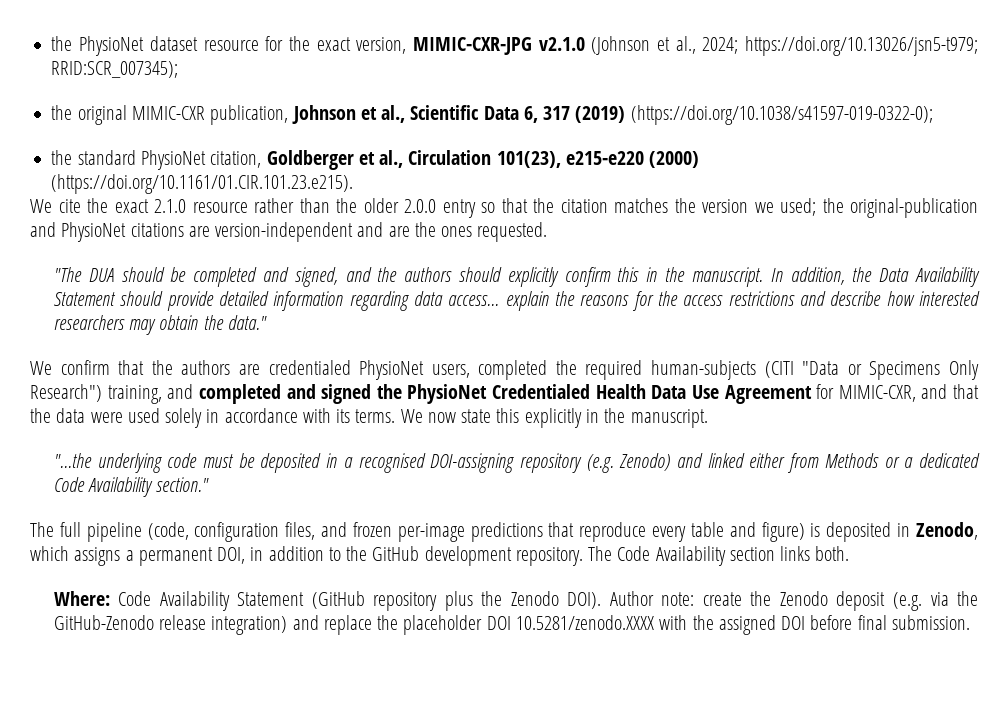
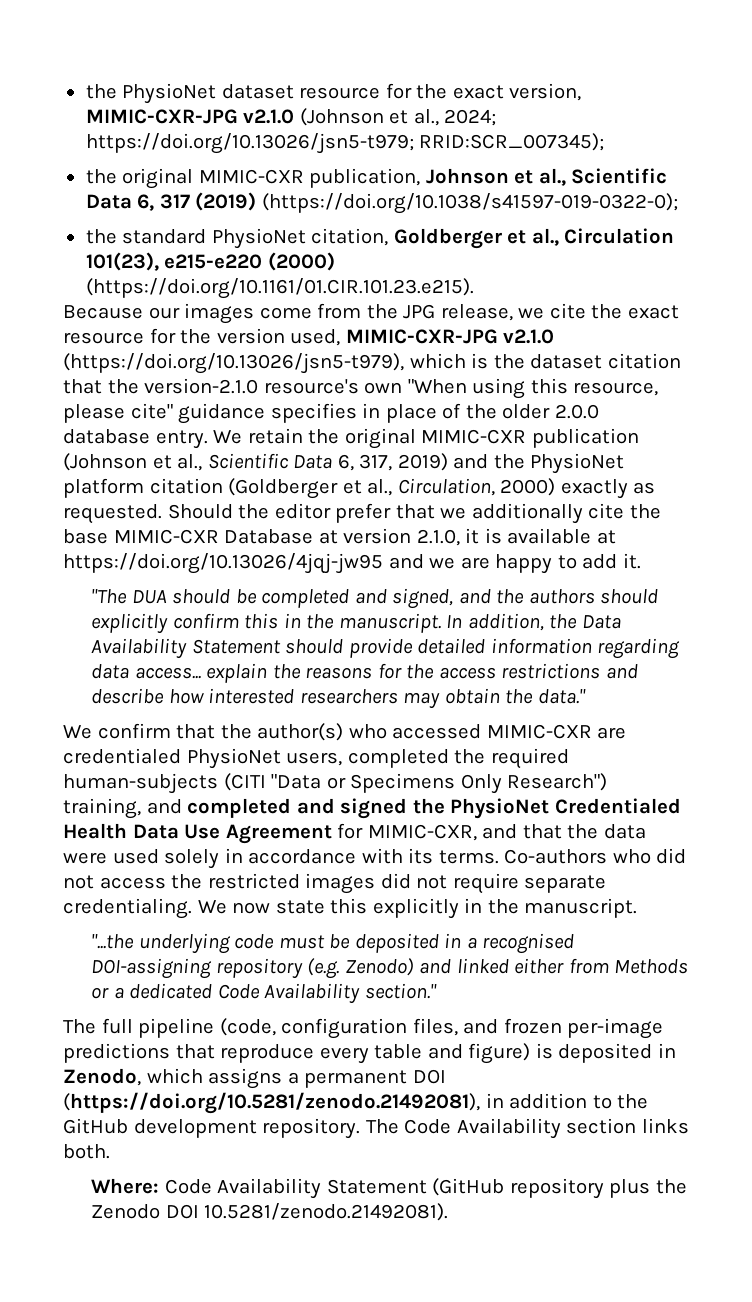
- We cite the exact 2.1.0 resource rather than the older 2.0.0 entry so that the citation matches the version we used; the original-publication and PhysioNet citations are version-independent and are the ones requested.
+ Because our images come from the JPG release, we cite the exact resource for the version used, MIMIC-CXR-JPG v2.1.0 (https://doi.org/10.13026/jsn5-t979), which is the dataset citation that the version-2.1.0 resource's own "When using this resource, please cite" guidance specifies in place of the older 2.0.0 database entry. We retain the original MIMIC-CXR publication (Johnson et al., Scientific Data 6, 317, 2019) and the PhysioNet platform citation (Goldberger et al., Circulation, 2000) exactly as requested. Should the editor prefer that we additionally cite the base MIMIC-CXR Database at version 2.1.0, it is available at https://doi.org/10.13026/4jqj-jw95 and we are happy to add it.
- We confirm that the authors are credentialed PhysioNet users, completed the required human-subjects (CITI "Data or Specimens Only Research") training, and completed and signed the PhysioNet Credentialed Health Data Use Agreement for MIMIC-CXR, and that the data were used solely in accordance with its terms.
+ We confirm that the author(s) who accessed MIMIC-CXR are credentialed PhysioNet users, completed the required human-subjects (CITI "Data or Specimens Only Research") training, and completed and signed the PhysioNet Credentialed Health Data Use Agreement for MIMIC-CXR, and that the data were used solely in accordance with its terms.
+ Co-authors who did not access the restricted images did not require separate credentialing.
- The full pipeline (code, configuration files, and frozen per-image predictions that reproduce every table and figure) is deposited in Zenodo, which assigns a permanent DOI, in addition to the GitHub development repository.
+ The full pipeline (code, configuration files, and frozen per-image predictions that reproduce every table and figure) is deposited in Zenodo, which assigns a permanent DOI (https://doi.org/10.5281/zenodo.21492081), in addition to the GitHub development repository.
- Where: Code Availability Statement (GitHub repository plus the Zenodo DOI). Author note: create the Zenodo deposit (e.g. via the GitHub-Zenodo release integration) and replace the placeholder DOI 10.5281/zenodo.XXXX with the assigned DOI before final submission.
+ Where: Code Availability Statement (GitHub repository plus the Zenodo DOI 10.5281/zenodo.21492081).

